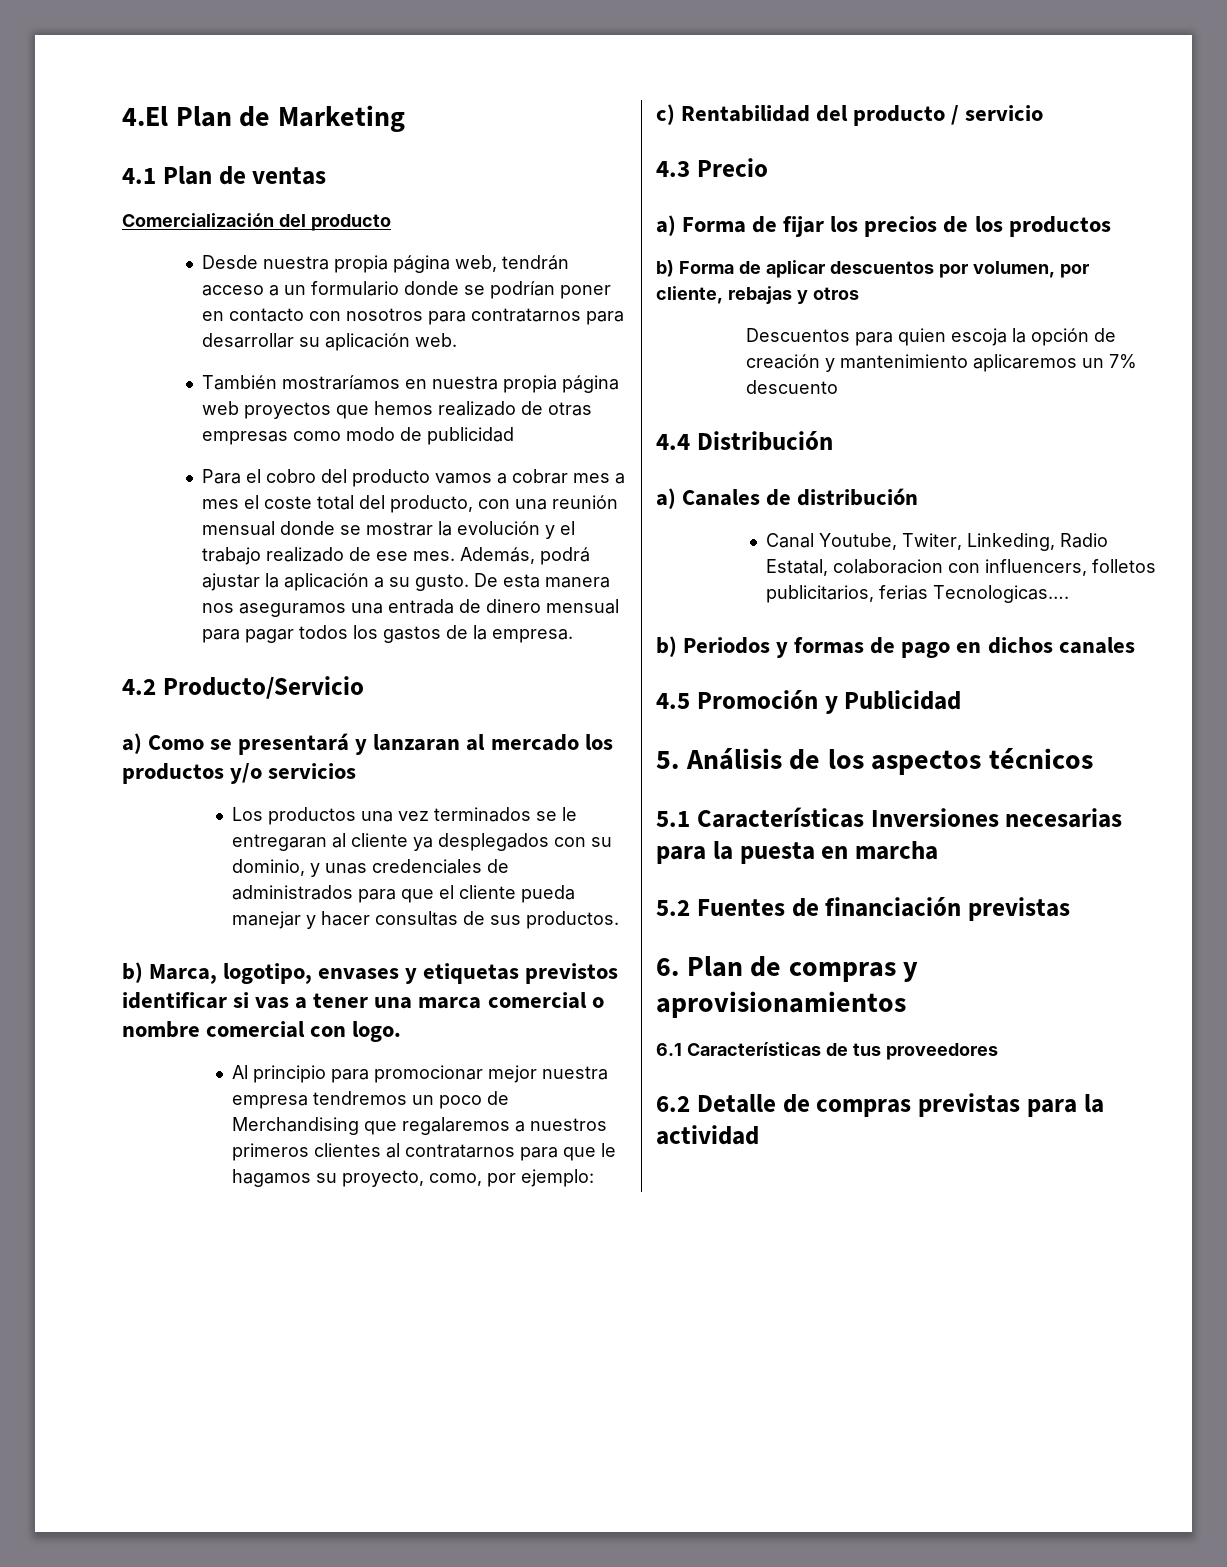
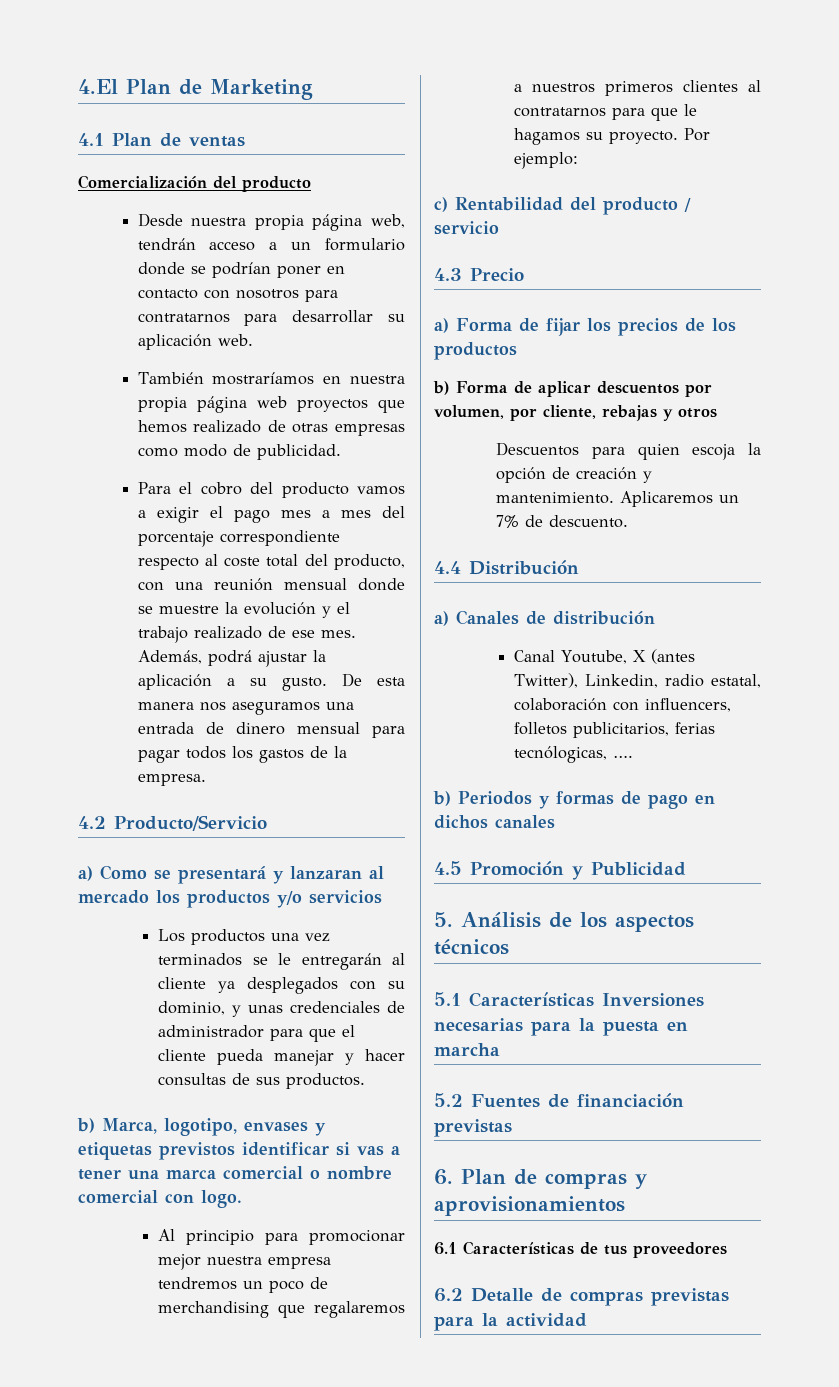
- También mostraríamos en nuestra propia página web proyectos que hemos realizado de otras empresas como modo de publicidad
+ También mostraríamos en nuestra propia página web proyectos que hemos realizado de otras empresas como modo de publicidad.
- Para el cobro del producto vamos a cobrar mes a mes el coste total del producto, con una reunión mensual donde se mostrar la evolución y el trabajo realizado de ese mes.
+ Para el cobro del producto vamos a exigir el pago mes a mes del porcentaje correspondiente respecto al coste total del producto, con una reunión mensual donde se muestre la evolución y el trabajo realizado de ese mes.
- Los productos una vez terminados se le entregaran al cliente ya desplegados con su dominio, y unas credenciales de administrados para que el cliente pueda manejar y hacer consultas de sus productos.
+ Los productos una vez terminados se le entregarán al cliente ya desplegados con su dominio, y unas credenciales de administrador para que el cliente pueda manejar y hacer consultas de sus productos.
- Al principio para promocionar mejor nuestra empresa tendremos un poco de Merchandising que regalaremos a nuestros primeros clientes al contratarnos para que le hagamos su proyecto, como, por ejemplo:
+ Al principio para promocionar mejor nuestra empresa tendremos un poco de merchandising que regalaremos a nuestros primeros clientes al contratarnos para que le hagamos su proyecto. Por ejemplo:
- Descuentos para quien escoja la opción de creación y mantenimiento aplicaremos un 7% descuento
+ Descuentos para quien escoja la opción de creación y mantenimiento. Aplicaremos un 7% de descuento.
- Canal Youtube, Twiter, Linkeding, Radio Estatal, colaboracion con influencers, folletos publicitarios, ferias Tecnologicas….
+ Canal Youtube, X (antes Twitter), Linkedin, radio estatal, colaboración con influencers, folletos publicitarios, ferias tecnólogicas, ….

